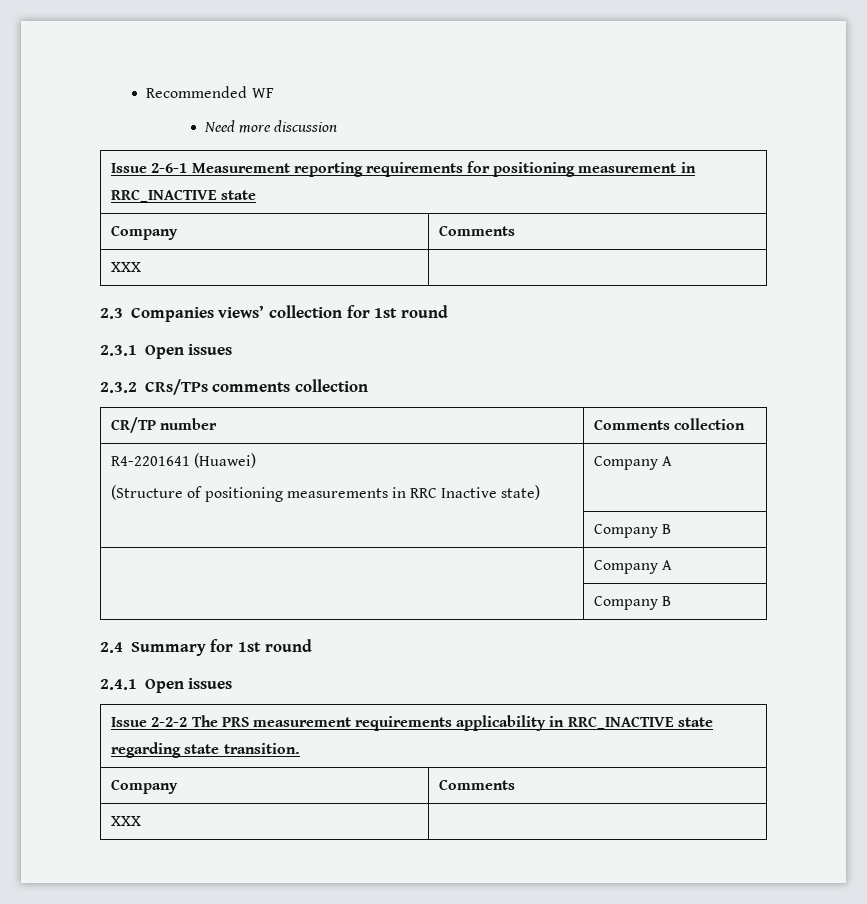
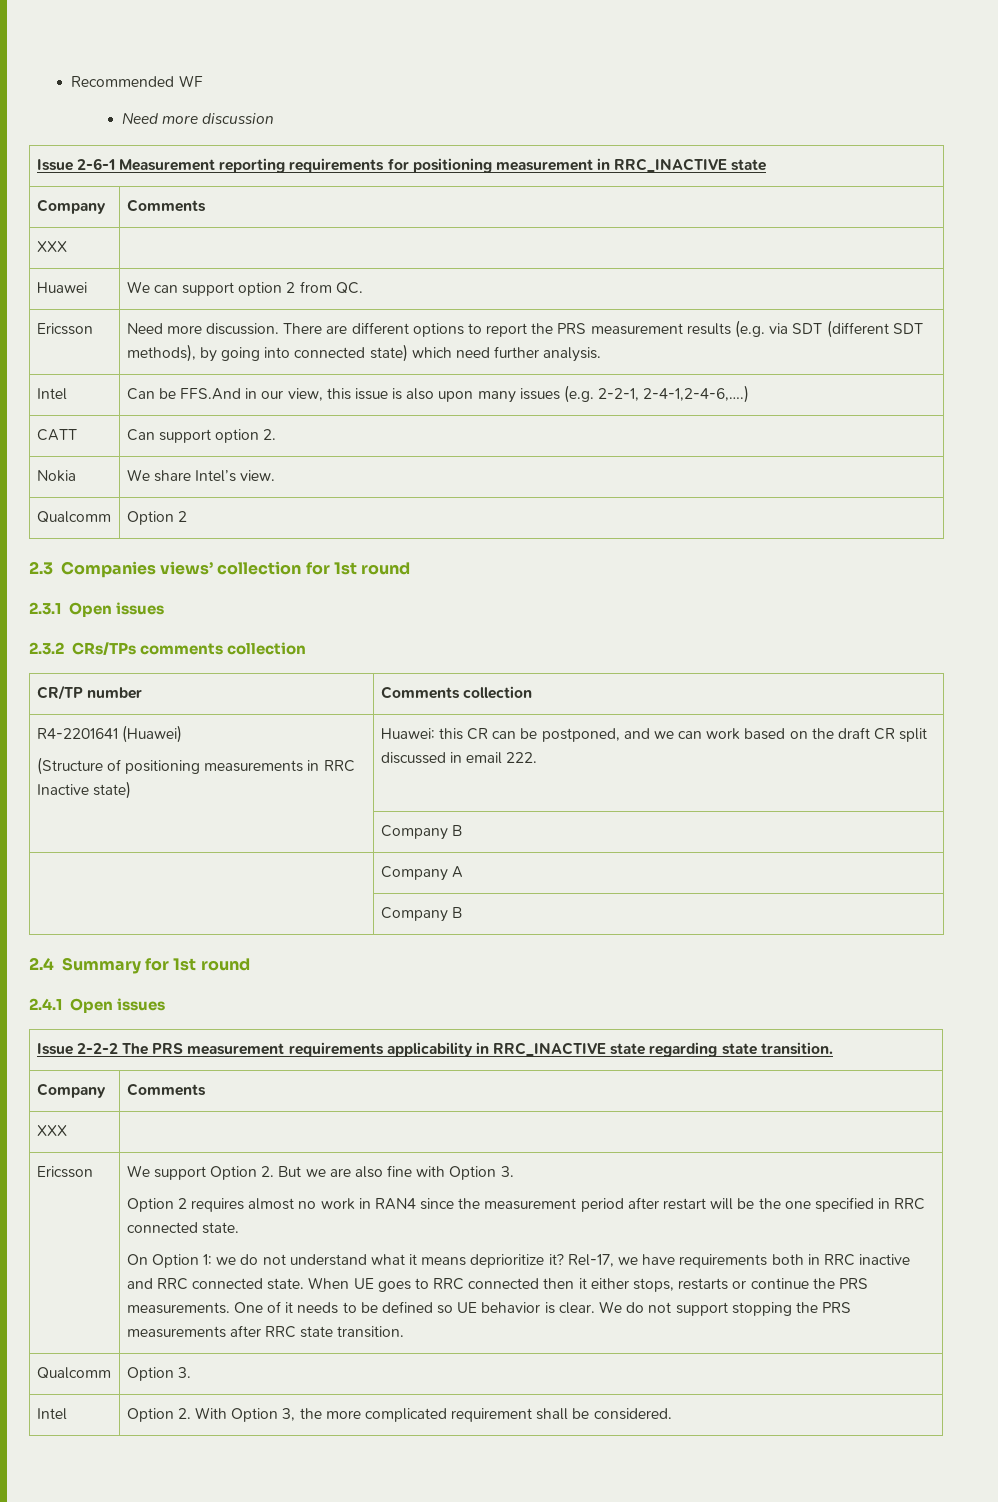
+ Huawei | We can support option 2 from QC.
+ Ericsson | Need more discussion. There are different options to report the PRS measurement results (e.g. via SDT (different SDT methods), by going into connected state) which need further analysis.
+ Intel | Can be FFS.And in our view, this issue is also upon many issues (e.g. 2-2-1, 2-4-1,2-4-6,….)
+ CATT | Can support option 2.
+ Nokia | We share Intel’s view.
+ Qualcomm | Option 2
  R4-2201641 (Huawei)
- (Structure of positioning measurements in RRC Inactive state) | Company A
+ (Structure of positioning measurements in RRC Inactive state) | Huawei: this CR can be postponed, and we can work based on the draft CR split discussed in email 222.
+ Ericsson | We support Option 2. But we are also fine with Option 3.
+ Option 2 requires almost no work in RAN4 since the measurement period after restart will be the one specified in RRC connected state.
+ On Option 1: we do not understand what it means deprioritize it? Rel-17, we have requirements both in RRC inactive and RRC connected state. When UE goes to RRC connected then it either stops, restarts or continue the PRS measurements. One of it needs to be defined so UE behavior is clear. We do not support stopping the PRS measurements after RRC state transition.
+ Qualcomm | Option 3.
+ Intel | Option 2. With Option 3, the more complicated requirement shall be considered.

